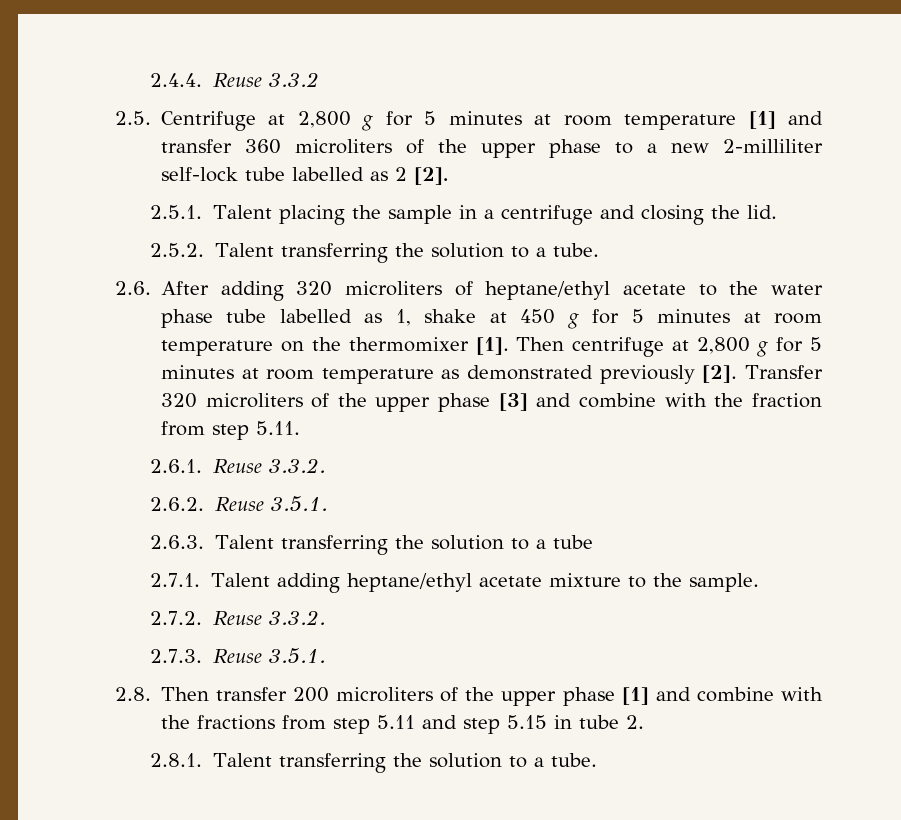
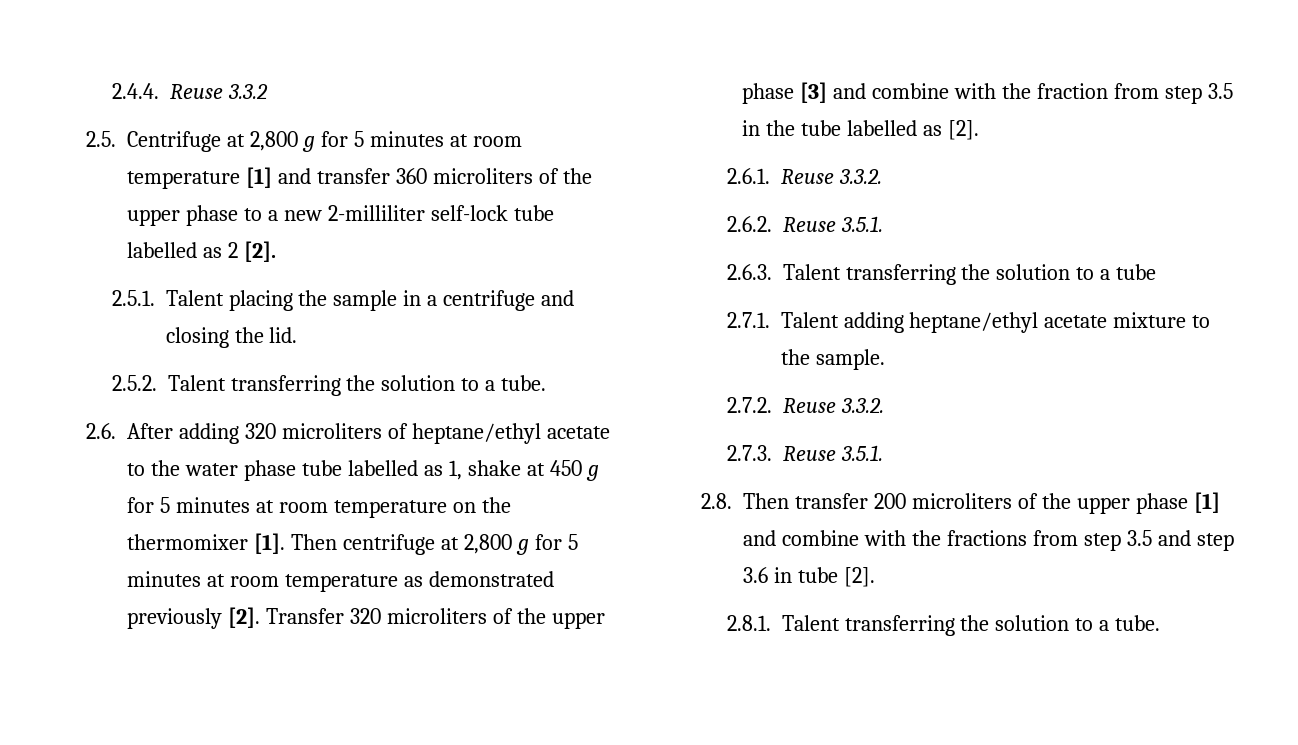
- Transfer 320 microliters of the upper phase [3] and combine with the fraction from step 5.11.
+ Transfer 320 microliters of the upper phase [3] and combine with the fraction from step 3.5 in the tube labelled as [2].
- 2.8. Then transfer 200 microliters of the upper phase [1] and combine with the fractions from step 5.11 and step 5.15 in tube 2.
+ 2.8. Then transfer 200 microliters of the upper phase [1] and combine with the fractions from step 3.5 and step 3.6 in tube [2].

